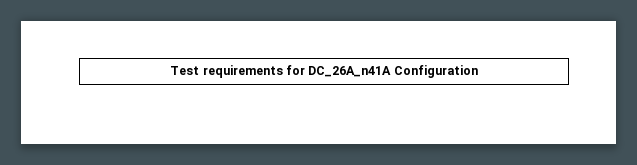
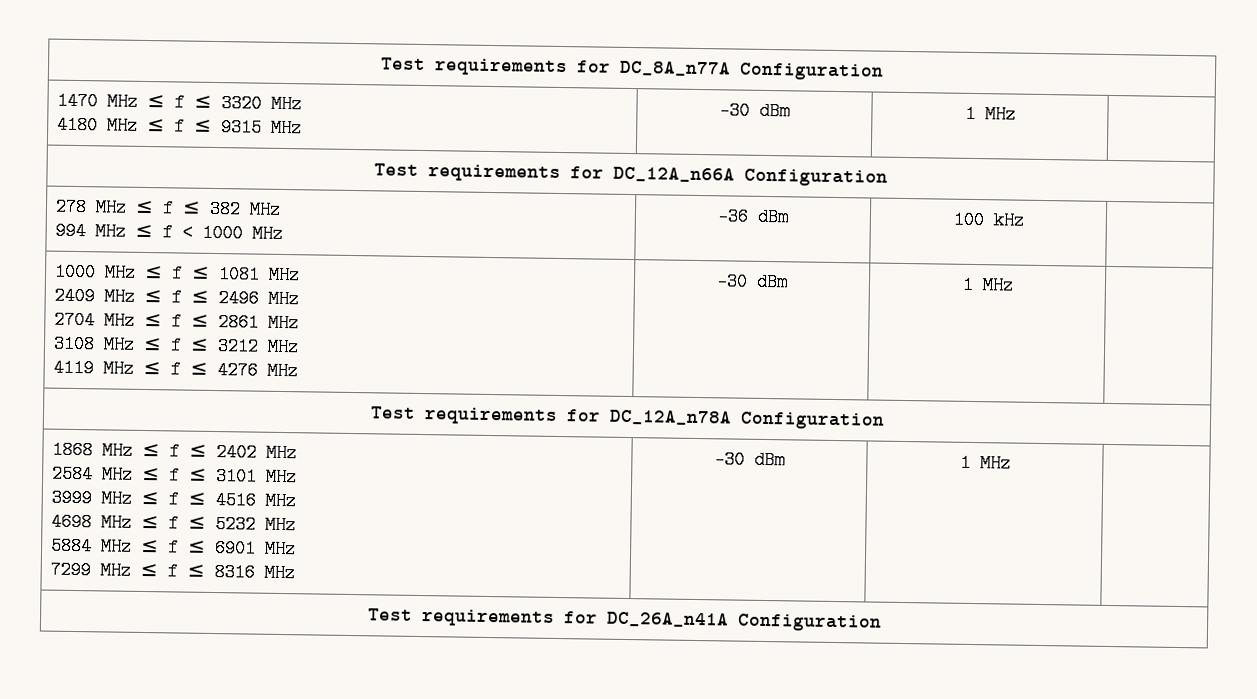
+ Test requirements for DC_8A_n77A Configuration
+ 1470 MHz ≤ f ≤ 3320 MHz
+ 4180 MHz ≤ f ≤ 9315 MHz | -30 dBm | 1 MHz |
+ Test requirements for DC_12A_n66A Configuration
+ 278 MHz ≤ f ≤ 382 MHz
+ 994 MHz ≤ f < 1000 MHz | -36 dBm | 100 kHz |
+ 1000 MHz ≤ f ≤ 1081 MHz
+ 2409 MHz ≤ f ≤ 2496 MHz
+ 2704 MHz ≤ f ≤ 2861 MHz
+ 3108 MHz ≤ f ≤ 3212 MHz
+ 4119 MHz ≤ f ≤ 4276 MHz | -30 dBm | 1 MHz |
+ Test requirements for DC_12A_n78A Configuration
+ 1868 MHz ≤ f ≤ 2402 MHz
+ 2584 MHz ≤ f ≤ 3101 MHz
+ 3999 MHz ≤ f ≤ 4516 MHz
+ 4698 MHz ≤ f ≤ 5232 MHz
+ 5884 MHz ≤ f ≤ 6901 MHz
+ 7299 MHz ≤ f ≤ 8316 MHz | -30 dBm | 1 MHz |

